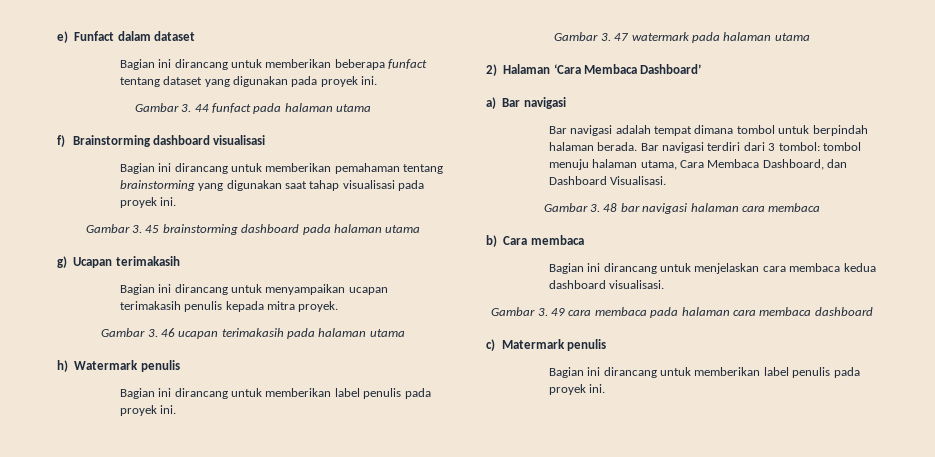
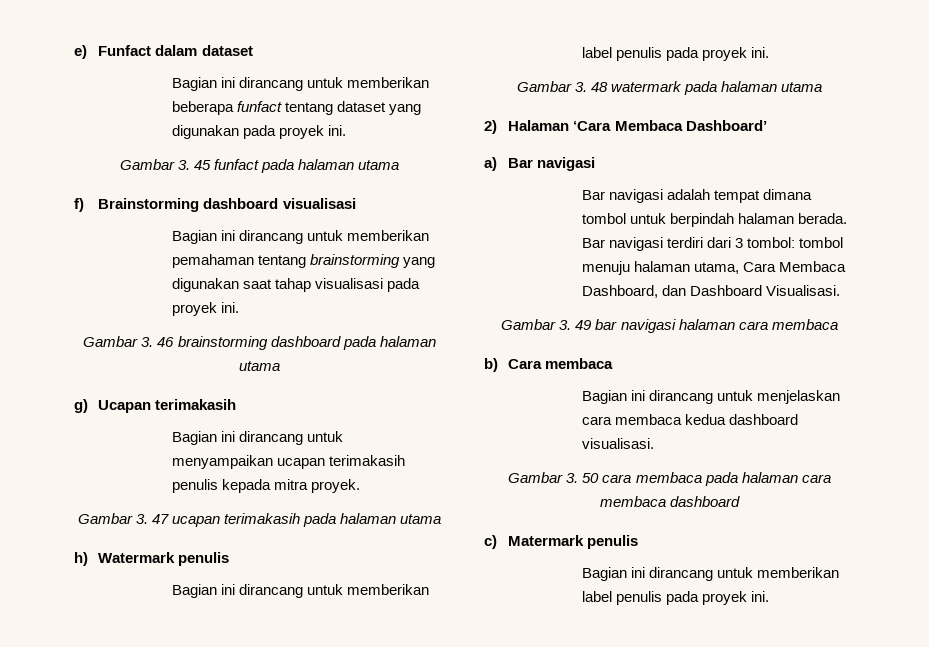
- Gambar 3. 44 funfact pada halaman utama
+ Gambar 3. 45 funfact pada halaman utama
- Gambar 3. 45 brainstorming dashboard pada halaman utama
+ Gambar 3. 46 brainstorming dashboard pada halaman utama
- Gambar 3. 46 ucapan terimakasih pada halaman utama
+ Gambar 3. 47 ucapan terimakasih pada halaman utama
- Gambar 3. 47 watermark pada halaman utama
+ Gambar 3. 48 watermark pada halaman utama
- Gambar 3. 48 bar navigasi halaman cara membaca
+ Gambar 3. 49 bar navigasi halaman cara membaca
- Gambar 3. 49 cara membaca pada halaman cara membaca dashboard
+ Gambar 3. 50 cara membaca pada halaman cara membaca dashboard

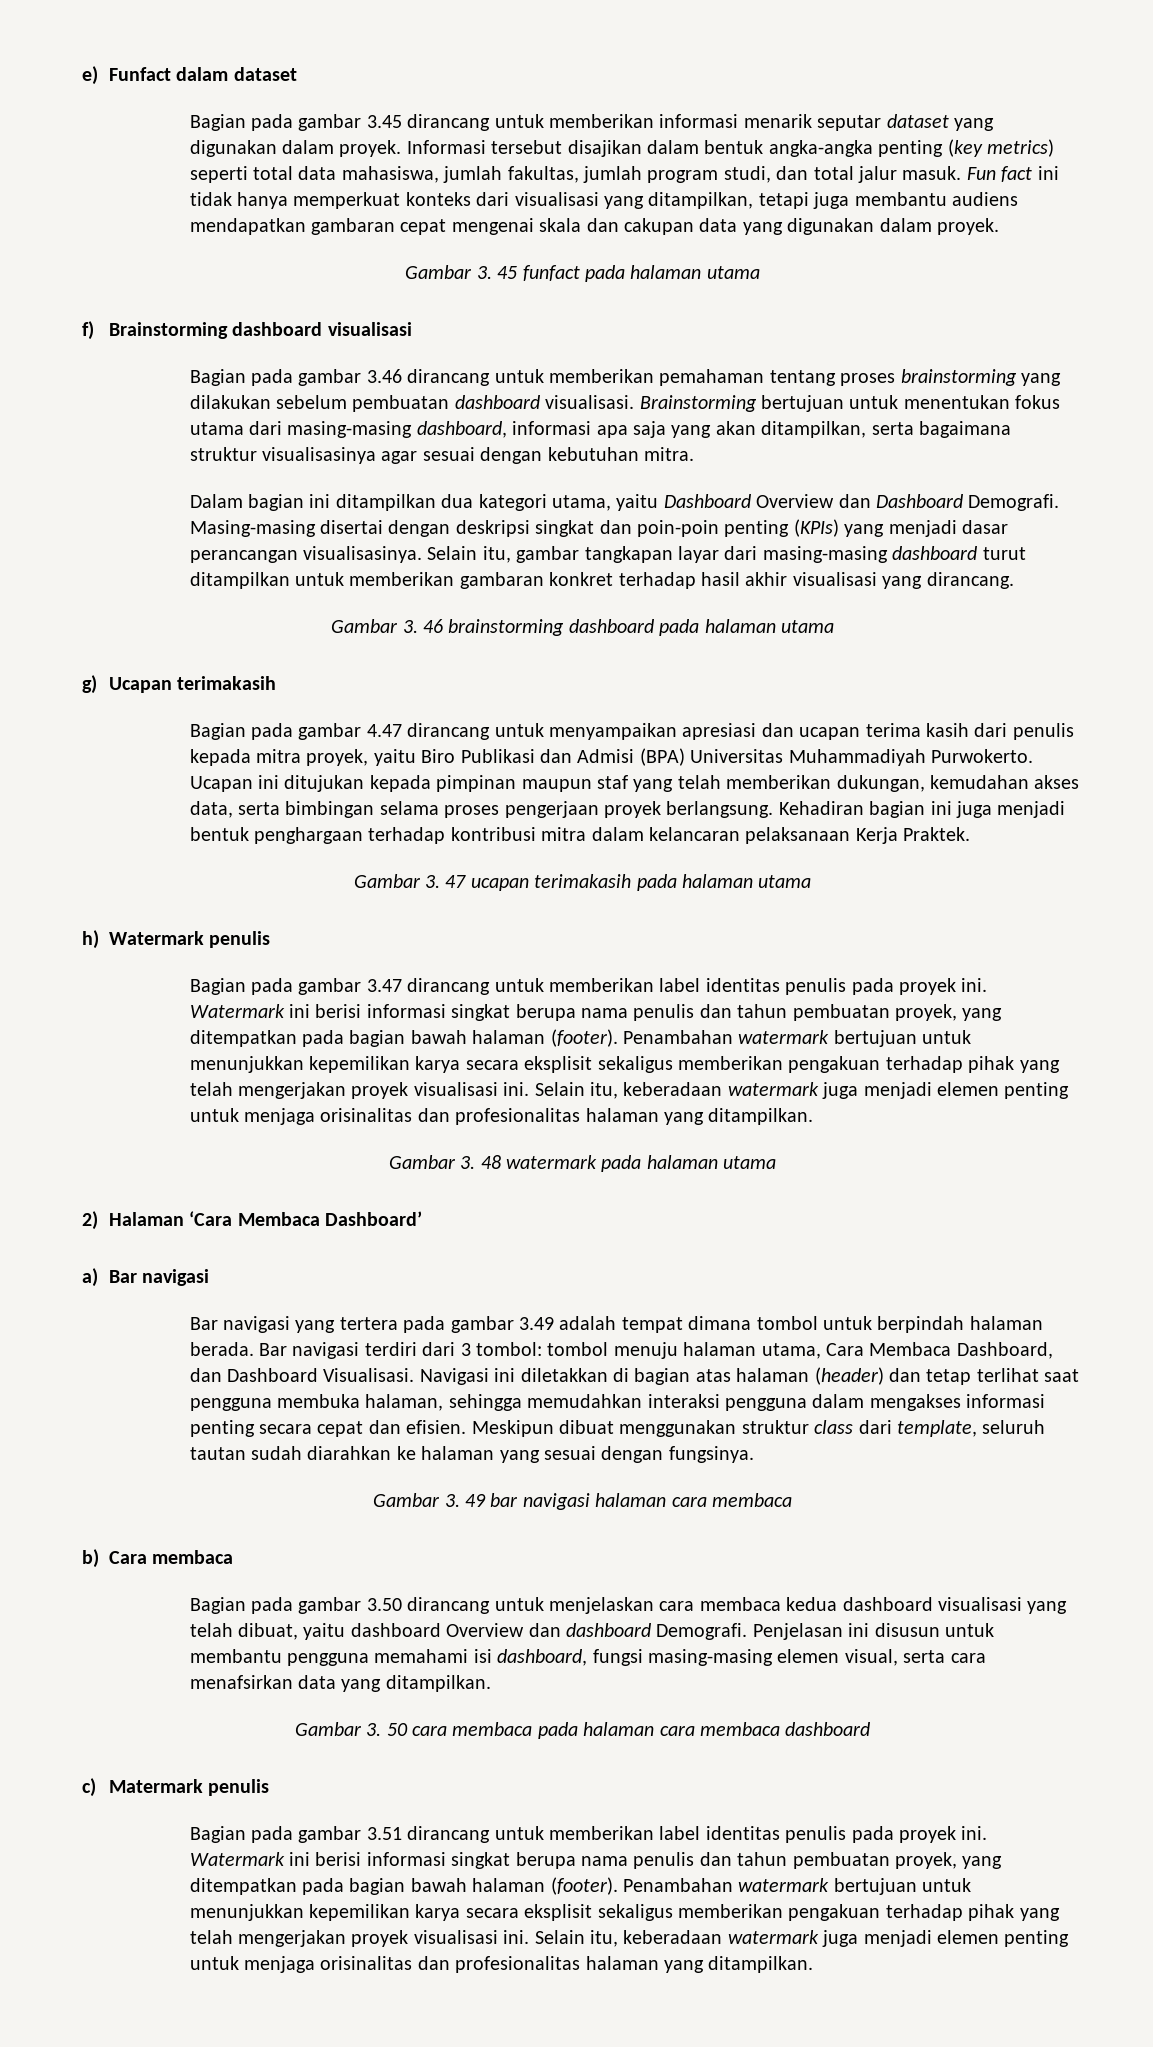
- Bagian ini dirancang untuk memberikan beberapa funfact tentang dataset yang digunakan pada proyek ini.
+ Bagian pada gambar 3.45 dirancang untuk memberikan informasi menarik seputar dataset yang digunakan dalam proyek. Informasi tersebut disajikan dalam bentuk angka-angka penting (key metrics) seperti total data mahasiswa, jumlah fakultas, jumlah program studi, dan total jalur masuk. Fun fact ini tidak hanya memperkuat konteks dari visualisasi yang ditampilkan, tetapi juga membantu audiens mendapatkan gambaran cepat mengenai skala dan cakupan data yang digunakan dalam proyek.
- Bagian ini dirancang untuk memberikan pemahaman tentang brainstorming yang digunakan saat tahap visualisasi pada proyek ini.
+ Bagian pada gambar 3.46 dirancang untuk memberikan pemahaman tentang proses brainstorming yang dilakukan sebelum pembuatan dashboard visualisasi. Brainstorming bertujuan untuk menentukan fokus utama dari masing-masing dashboard, informasi apa saja yang akan ditampilkan, serta bagaimana struktur visualisasinya agar sesuai dengan kebutuhan mitra.
+ Dalam bagian ini ditampilkan dua kategori utama, yaitu Dashboard Overview dan Dashboard Demografi. Masing-masing disertai dengan deskripsi singkat dan poin-poin penting (KPIs) yang menjadi dasar perancangan visualisasinya. Selain itu, gambar tangkapan layar dari masing-masing dashboard turut ditampilkan untuk memberikan gambaran konkret terhadap hasil akhir visualisasi yang dirancang.
- Bagian ini dirancang untuk menyampaikan ucapan terimakasih penulis kepada mitra proyek.
+ Bagian pada gambar 4.47 dirancang untuk menyampaikan apresiasi dan ucapan terima kasih dari penulis kepada mitra proyek, yaitu Biro Publikasi dan Admisi (BPA) Universitas Muhammadiyah Purwokerto. Ucapan ini ditujukan kepada pimpinan maupun staf yang telah memberikan dukungan, kemudahan akses data, serta bimbingan selama proses pengerjaan proyek berlangsung. Kehadiran bagian ini juga menjadi bentuk penghargaan terhadap kontribusi mitra dalam kelancaran pelaksanaan Kerja Praktek.
  h) Watermark penulis
- Bagian ini dirancang untuk memberikan label penulis pada proyek ini.
+ Bagian pada gambar 3.47 dirancang untuk memberikan label identitas penulis pada proyek ini. Watermark ini berisi informasi singkat berupa nama penulis dan tahun pembuatan proyek, yang ditempatkan pada bagian bawah halaman (footer). Penambahan watermark bertujuan untuk menunjukkan kepemilikan karya secara eksplisit sekaligus memberikan pengakuan terhadap pihak yang telah mengerjakan proyek visualisasi ini. Selain itu, keberadaan watermark juga menjadi elemen penting untuk menjaga orisinalitas dan profesionalitas halaman yang ditampilkan.
- Bar navigasi adalah tempat dimana tombol untuk berpindah halaman berada.
+ Bar navigasi yang tertera pada gambar 3.49 adalah tempat dimana tombol untuk berpindah halaman berada.
+ Navigasi ini diletakkan di bagian atas halaman (header) dan tetap terlihat saat pengguna membuka halaman, sehingga memudahkan interaksi pengguna dalam mengakses informasi penting secara cepat dan efisien. Meskipun dibuat menggunakan struktur class dari template, seluruh tautan sudah diarahkan ke halaman yang sesuai dengan fungsinya.
- Bagian ini dirancang untuk menjelaskan cara membaca kedua dashboard visualisasi.
+ Bagian pada gambar 3.50 dirancang untuk menjelaskan cara membaca kedua dashboard visualisasi yang telah dibuat, yaitu dashboard Overview dan dashboard Demografi. Penjelasan ini disusun untuk membantu pengguna memahami isi dashboard, fungsi masing-masing elemen visual, serta cara menafsirkan data yang ditampilkan.
  c) Matermark penulis
- Bagian ini dirancang untuk memberikan label penulis pada proyek ini.
+ Bagian pada gambar 3.51 dirancang untuk memberikan label identitas penulis pada proyek ini. Watermark ini berisi informasi singkat berupa nama penulis dan tahun pembuatan proyek, yang ditempatkan pada bagian bawah halaman (footer). Penambahan watermark bertujuan untuk menunjukkan kepemilikan karya secara eksplisit sekaligus memberikan pengakuan terhadap pihak yang telah mengerjakan proyek visualisasi ini. Selain itu, keberadaan watermark juga menjadi elemen penting untuk menjaga orisinalitas dan profesionalitas halaman yang ditampilkan.

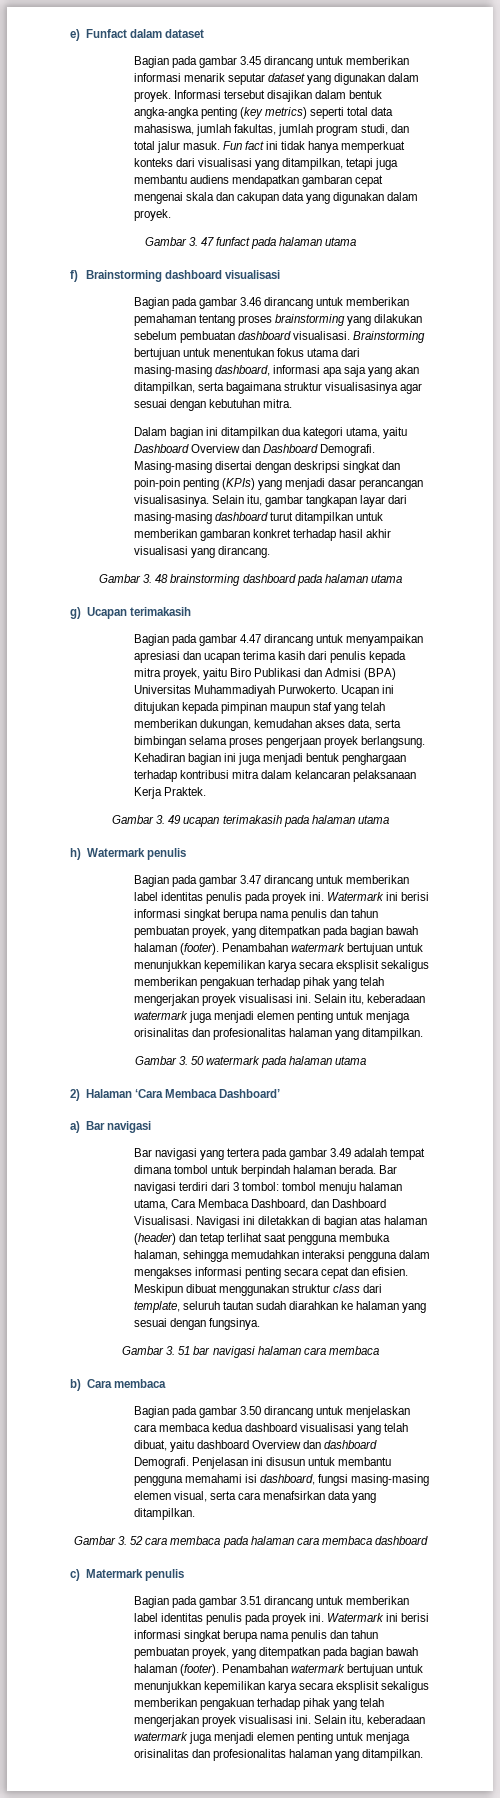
- Gambar 3. 45 funfact pada halaman utama
+ Gambar 3. 47 funfact pada halaman utama
- Gambar 3. 46 brainstorming dashboard pada halaman utama
+ Gambar 3. 48 brainstorming dashboard pada halaman utama
- Gambar 3. 47 ucapan terimakasih pada halaman utama
+ Gambar 3. 49 ucapan terimakasih pada halaman utama
- Gambar 3. 48 watermark pada halaman utama
+ Gambar 3. 50 watermark pada halaman utama
- Gambar 3. 49 bar navigasi halaman cara membaca
+ Gambar 3. 51 bar navigasi halaman cara membaca
- Gambar 3. 50 cara membaca pada halaman cara membaca dashboard
+ Gambar 3. 52 cara membaca pada halaman cara membaca dashboard

